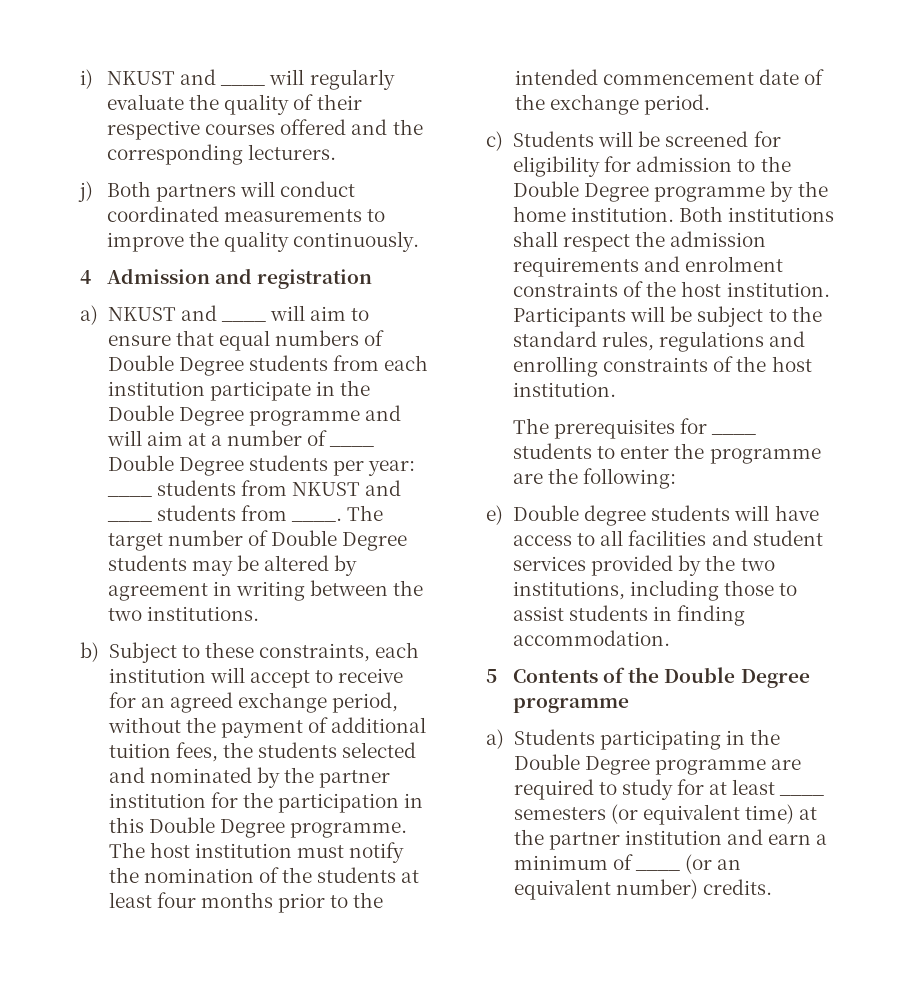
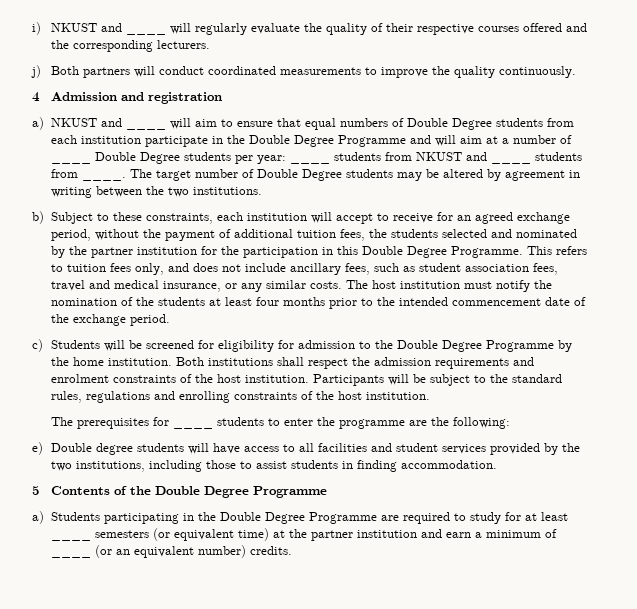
- a) NKUST and ____ will aim to ensure that equal numbers of Double Degree students from each institution participate in the Double Degree programme and will aim at a number of ____ Double Degree students per year: ____ students from NKUST and ____ students from ____.
+ a) NKUST and ____ will aim to ensure that equal numbers of Double Degree students from each institution participate in the Double Degree Programme and will aim at a number of ____ Double Degree students per year: ____ students from NKUST and ____ students from ____.
- b) Subject to these constraints, each institution will accept to receive for an agreed exchange period, without the payment of additional tuition fees, the students selected and nominated by the partner institution for the participation in this Double Degree programme.
+ b) Subject to these constraints, each institution will accept to receive for an agreed exchange period, without the payment of additional tuition fees, the students selected and nominated by the partner institution for the participation in this Double Degree Programme. This refers to tuition fees only, and does not include ancillary fees, such as student association fees, travel and medical insurance, or any similar costs.
- c) Students will be screened for eligibility for admission to the Double Degree programme by the home institution.
+ c) Students will be screened for eligibility for admission to the Double Degree Programme by the home institution.
- 5 Contents of the Double Degree programme
+ 5 Contents of the Double Degree Programme
- a) Students participating in the Double Degree programme are required to study for at least ____ semesters (or equivalent time) at the partner institution and earn a minimum of ____ (or an equivalent number) credits.
+ a) Students participating in the Double Degree Programme are required to study for at least ____ semesters (or equivalent time) at the partner institution and earn a minimum of ____ (or an equivalent number) credits.

